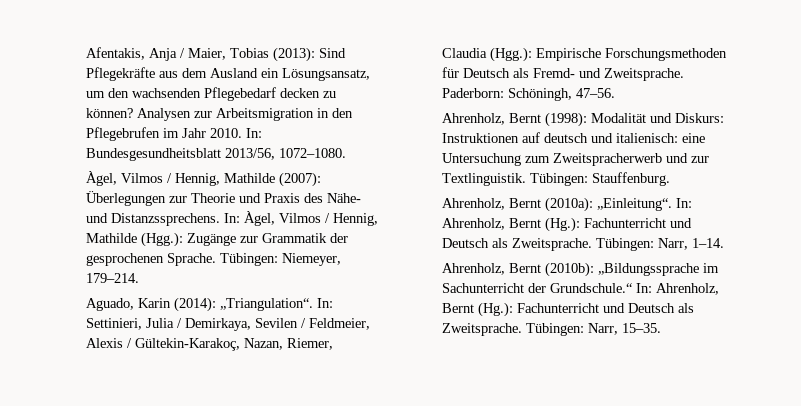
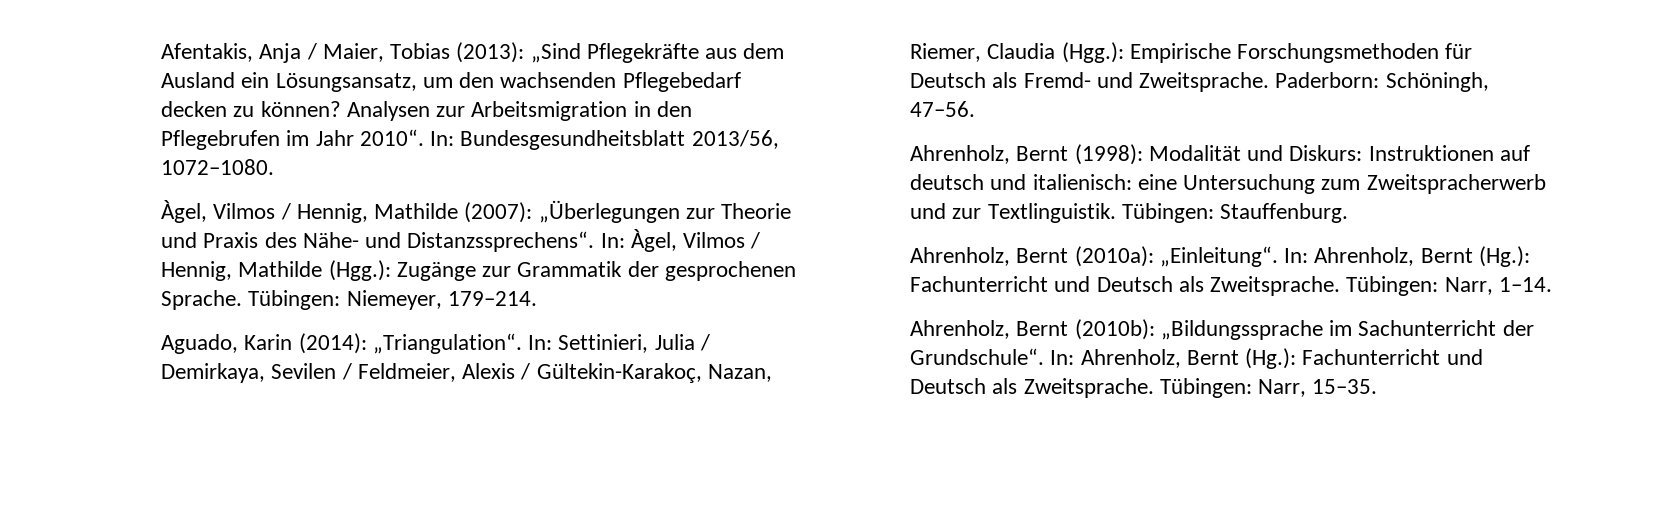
- Afentakis, Anja / Maier, Tobias (2013): Sind Pflegekräfte aus dem Ausland ein Lösungsansatz, um den wachsenden Pflegebedarf decken zu können?
+ Afentakis, Anja / Maier, Tobias (2013): „Sind Pflegekräfte aus dem Ausland ein Lösungsansatz, um den wachsenden Pflegebedarf decken zu können?
- Analysen zur Arbeitsmigration in den Pflegebrufen im Jahr 2010.
+ Analysen zur Arbeitsmigration in den Pflegebrufen im Jahr 2010“.
- Àgel, Vilmos / Hennig, Mathilde (2007): Überlegungen zur Theorie und Praxis des Nähe- und Distanzssprechens.
+ Àgel, Vilmos / Hennig, Mathilde (2007): „Überlegungen zur Theorie und Praxis des Nähe- und Distanzssprechens“.
- Ahrenholz, Bernt (2010b): „Bildungssprache im Sachunterricht der Grundschule.“ In: Ahrenholz, Bernt (Hg.): Fachunterricht und Deutsch als Zweitsprache.
+ Ahrenholz, Bernt (2010b): „Bildungssprache im Sachunterricht der Grundschule“. In: Ahrenholz, Bernt (Hg.): Fachunterricht und Deutsch als Zweitsprache.

